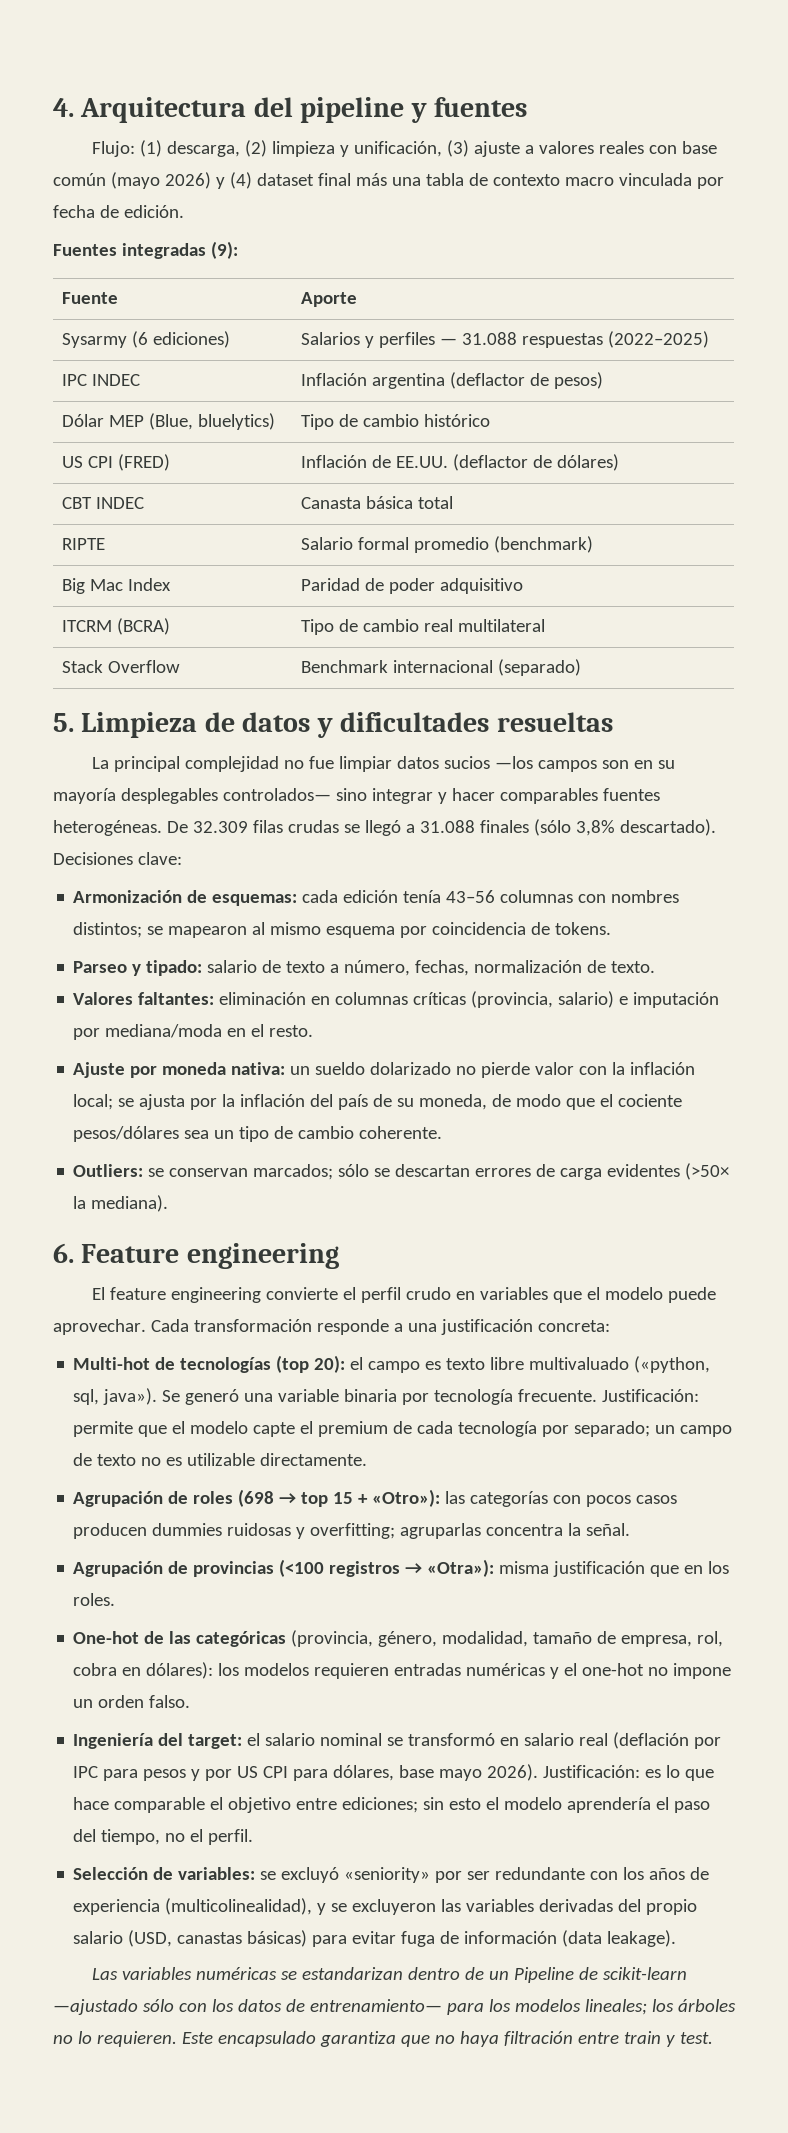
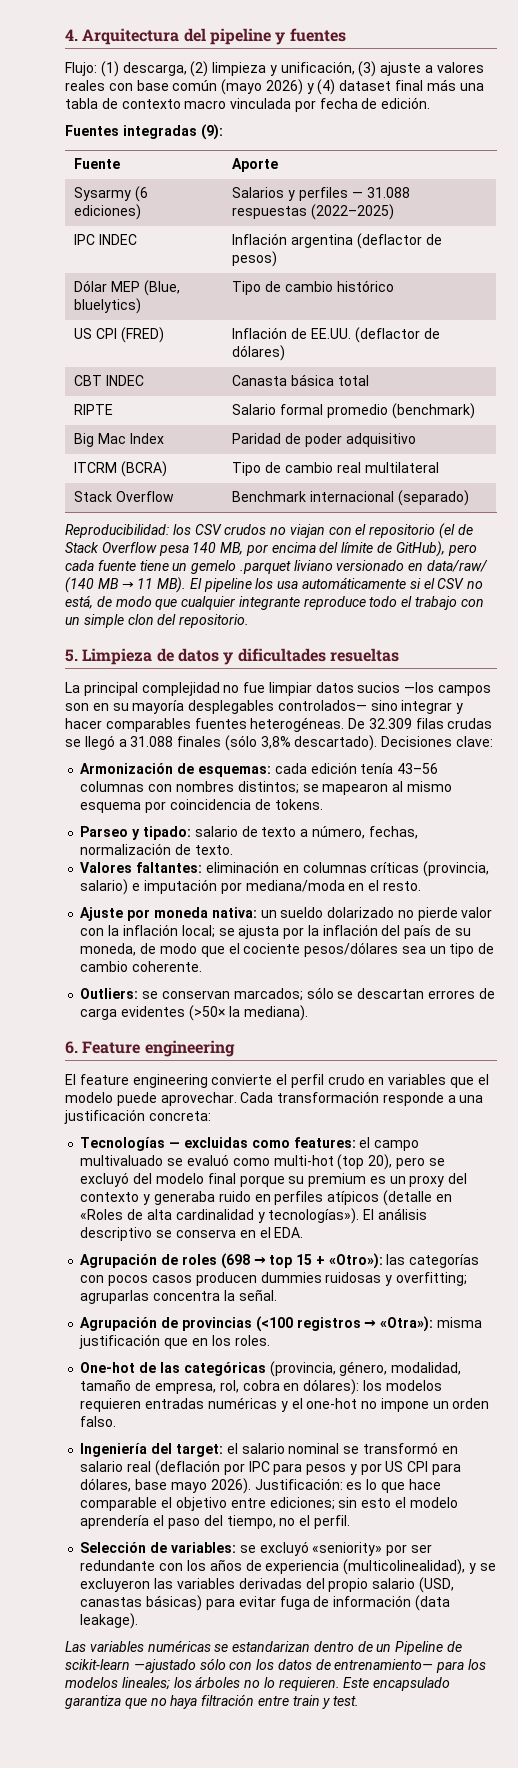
+ Reproducibilidad: los CSV crudos no viajan con el repositorio (el de Stack Overflow pesa 140 MB, por encima del límite de GitHub), pero cada fuente tiene un gemelo .parquet liviano versionado en data/raw/ (140 MB → 11 MB). El pipeline los usa automáticamente si el CSV no está, de modo que cualquier integrante reproduce todo el trabajo con un simple clon del repositorio.
- Multi-hot de tecnologías (top 20): el campo es texto libre multivaluado («python, sql, java»). Se generó una variable binaria por tecnología frecuente. Justificación: permite que el modelo capte el premium de cada tecnología por separado; un campo de texto no es utilizable directamente.
+ Tecnologías — excluidas como features: el campo multivaluado se evaluó como multi-hot (top 20), pero se excluyó del modelo final porque su premium es un proxy del contexto y generaba ruido en perfiles atípicos (detalle en «Roles de alta cardinalidad y tecnologías»). El análisis descriptivo se conserva en el EDA.

